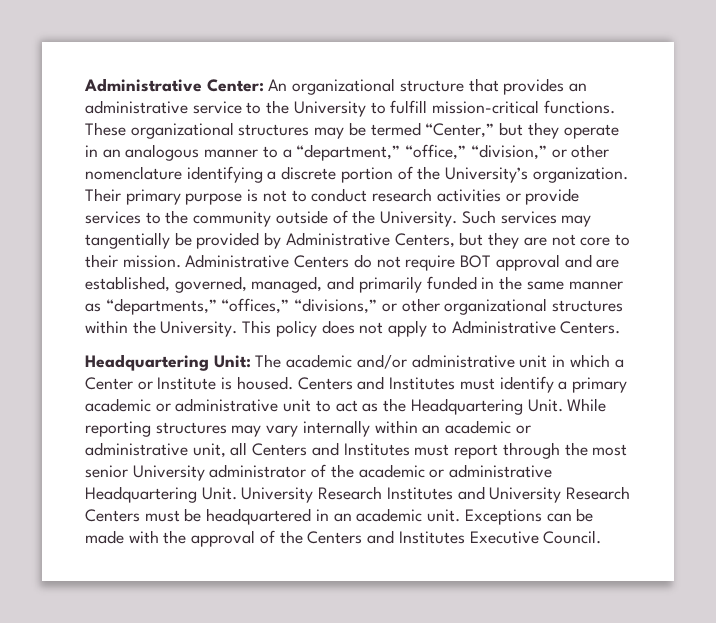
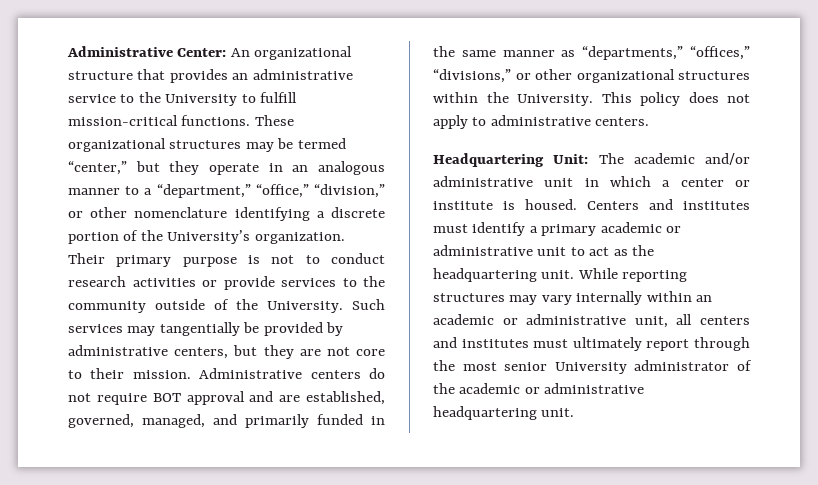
- These organizational structures may be termed “Center,” but they operate in an analogous manner to a “department,” “office,” “division,” or other nomenclature identifying a discrete portion of the University’s organization.
+ These organizational structures may be termed “center,” but they operate in an analogous manner to a “department,” “office,” “division,” or other nomenclature identifying a discrete portion of the University’s organization.
- Such services may tangentially be provided by Administrative Centers, but they are not core to their mission.
+ Such services may tangentially be provided by administrative centers, but they are not core to their mission.
- Administrative Centers do not require BOT approval and are established, governed, managed, and primarily funded in the same manner as “departments,” “offices,” “divisions,” or other organizational structures within the University.
+ Administrative centers do not require BOT approval and are established, governed, managed, and primarily funded in the same manner as “departments,” “offices,” “divisions,” or other organizational structures within the University.
- This policy does not apply to Administrative Centers.
+ This policy does not apply to administrative centers.
- Headquartering Unit: The academic and/or administrative unit in which a Center or Institute is housed.
+ Headquartering Unit: The academic and/or administrative unit in which a center or institute is housed.
- Centers and Institutes must identify a primary academic or administrative unit to act as the Headquartering Unit.
+ Centers and institutes must identify a primary academic or administrative unit to act as the headquartering unit.
- While reporting structures may vary internally within an academic or administrative unit, all Centers and Institutes must report through the most senior University administrator of the academic or administrative Headquartering Unit. University Research Institutes and University Research Centers must be headquartered in an academic unit. Exceptions can be made with the approval of the Centers and Institutes Executive Council.
+ While reporting structures may vary internally within an academic or administrative unit, all centers and institutes must ultimately report through the most senior University administrator of the academic or administrative headquartering unit.

